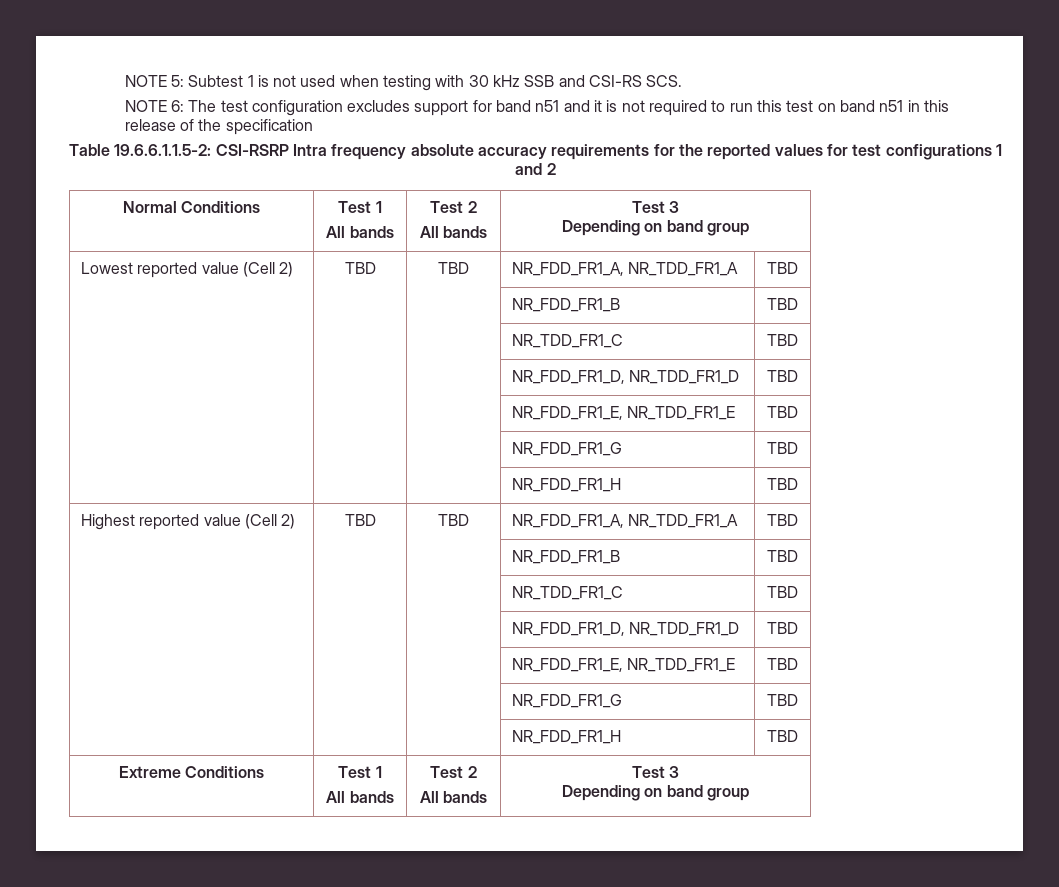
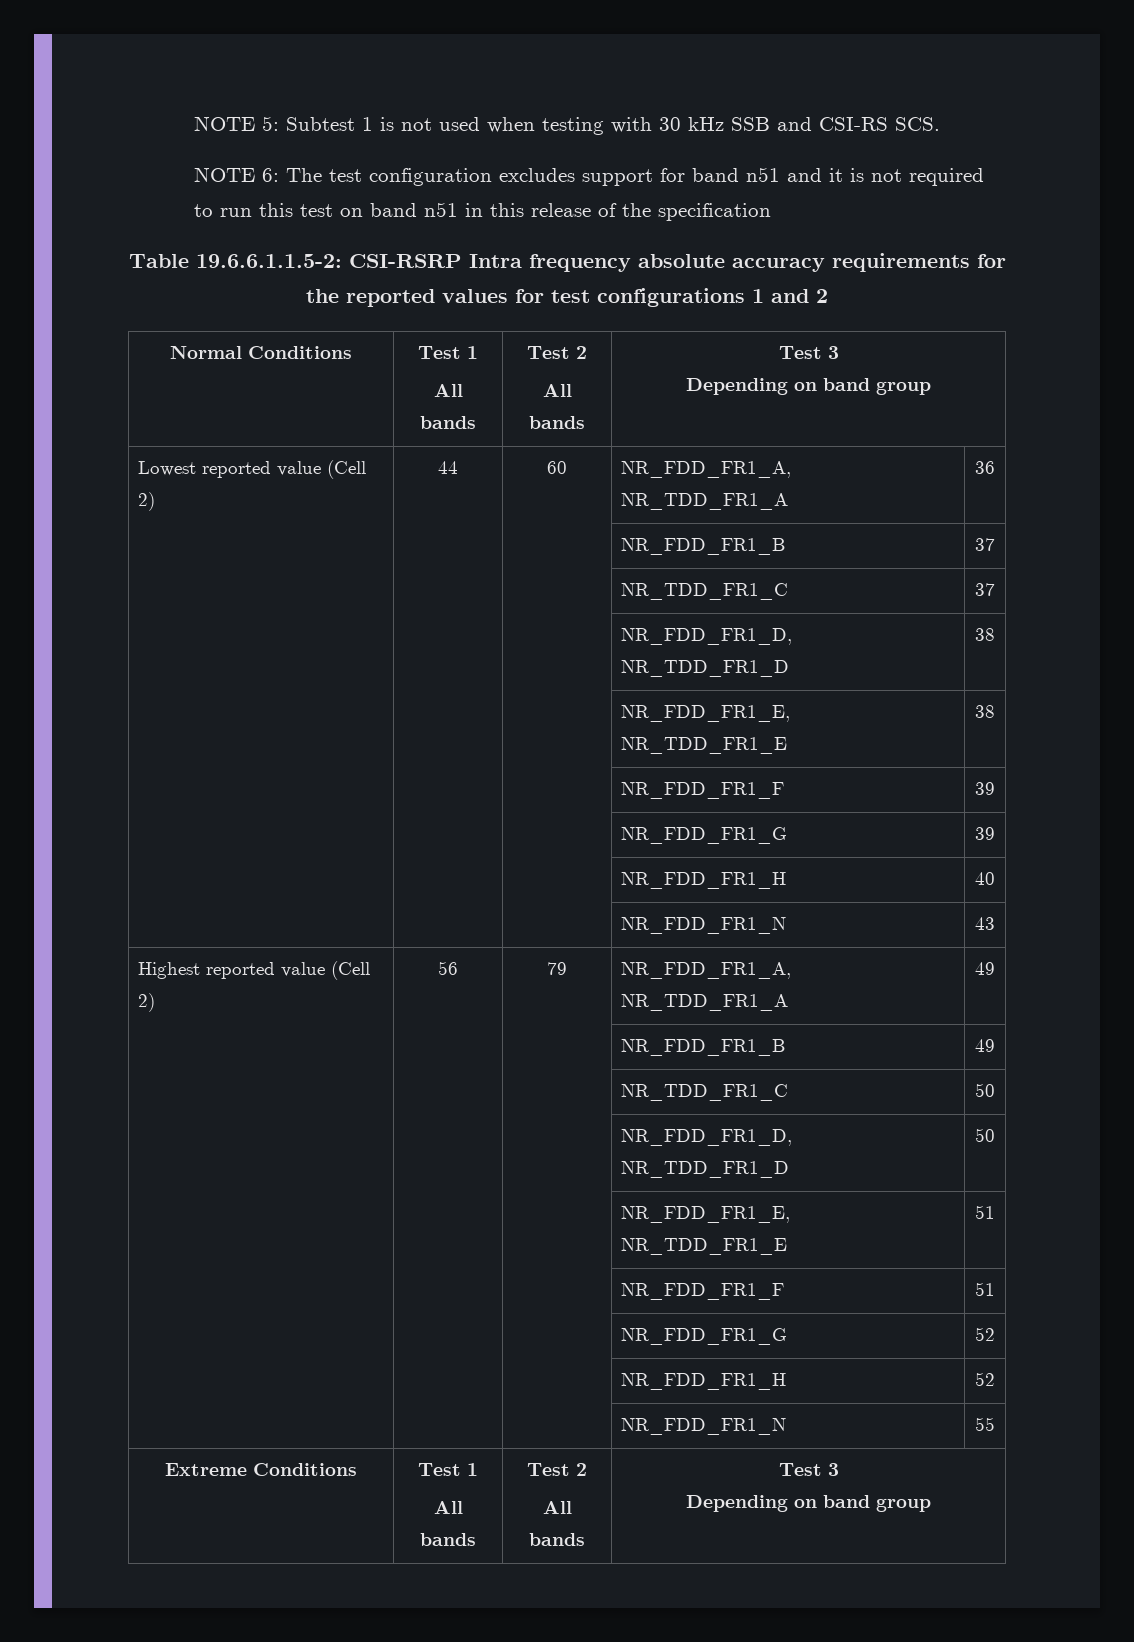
- Lowest reported value (Cell 2) | TBD | TBD | NR_FDD_FR1_A, NR_TDD_FR1_A | TBD
- | | | NR_FDD_FR1_B | TBD
- | | | NR_TDD_FR1_C | TBD
- | | | NR_FDD_FR1_D, NR_TDD_FR1_D | TBD
- | | | NR_FDD_FR1_E, NR_TDD_FR1_E | TBD
- | | | NR_FDD_FR1_G | TBD
- | | | NR_FDD_FR1_H | TBD
+ Lowest reported value (Cell 2) | 44 | 60 | NR_FDD_FR1_A, NR_TDD_FR1_A | 36
+ | | | NR_FDD_FR1_B | 37
+ | | | NR_TDD_FR1_C | 37
+ | | | NR_FDD_FR1_D, NR_TDD_FR1_D | 38
+ | | | NR_FDD_FR1_E, NR_TDD_FR1_E | 38
+ | | | NR_FDD_FR1_F | 39
+ | | | NR_FDD_FR1_G | 39
+ | | | NR_FDD_FR1_H | 40
+ | | | NR_FDD_FR1_N | 43
- Highest reported value (Cell 2) | TBD | TBD | NR_FDD_FR1_A, NR_TDD_FR1_A | TBD
- | | | NR_FDD_FR1_B | TBD
- | | | NR_TDD_FR1_C | TBD
- | | | NR_FDD_FR1_D, NR_TDD_FR1_D | TBD
- | | | NR_FDD_FR1_E, NR_TDD_FR1_E | TBD
- | | | NR_FDD_FR1_G | TBD
- | | | NR_FDD_FR1_H | TBD
+ Highest reported value (Cell 2) | 56 | 79 | NR_FDD_FR1_A, NR_TDD_FR1_A | 49
+ | | | NR_FDD_FR1_B | 49
+ | | | NR_TDD_FR1_C | 50
+ | | | NR_FDD_FR1_D, NR_TDD_FR1_D | 50
+ | | | NR_FDD_FR1_E, NR_TDD_FR1_E | 51
+ | | | NR_FDD_FR1_F | 51
+ | | | NR_FDD_FR1_G | 52
+ | | | NR_FDD_FR1_H | 52
+ | | | NR_FDD_FR1_N | 55

